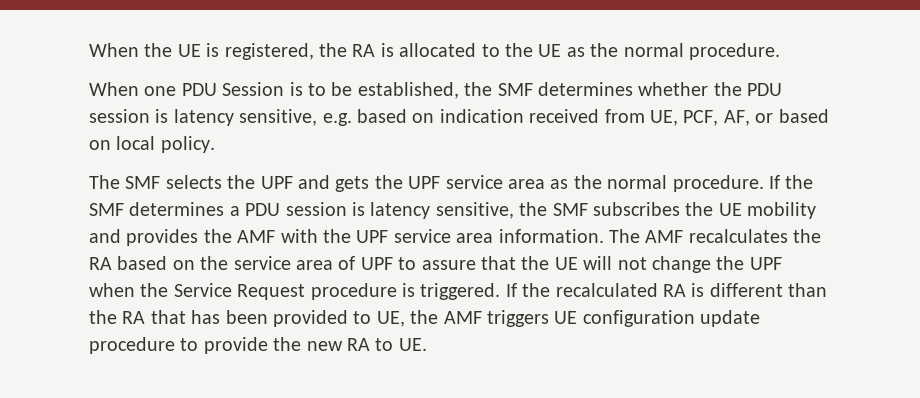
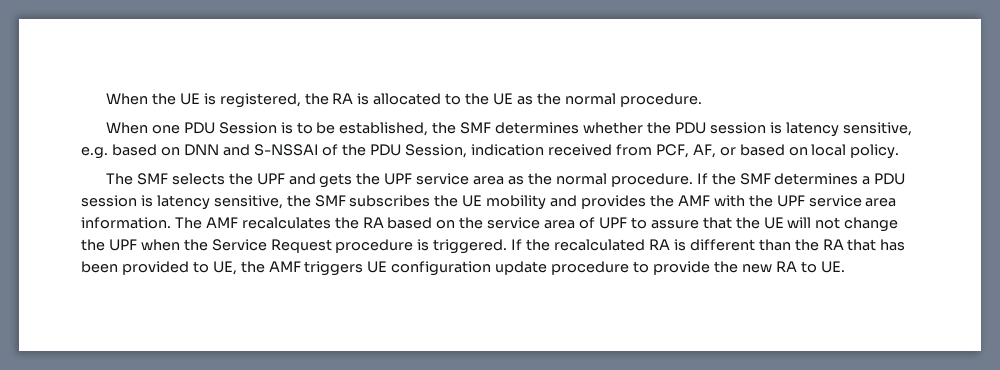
- When one PDU Session is to be established, the SMF determines whether the PDU session is latency sensitive, e.g. based on indication received from UE, PCF, AF, or based on local policy.
+ When one PDU Session is to be established, the SMF determines whether the PDU session is latency sensitive, e.g. based on DNN and S-NSSAI of the PDU Session, indication received from PCF, AF, or based on local policy.

